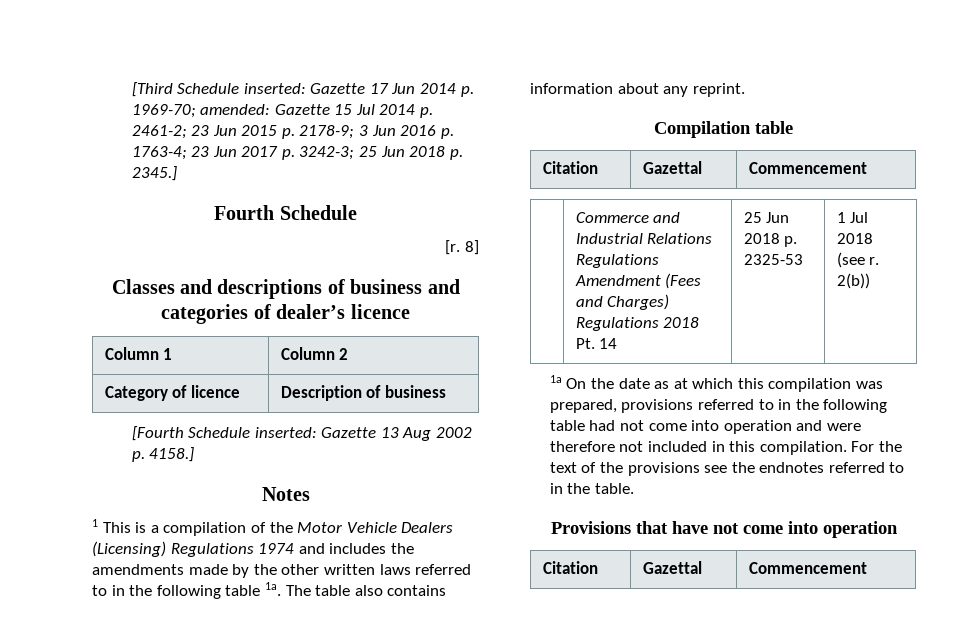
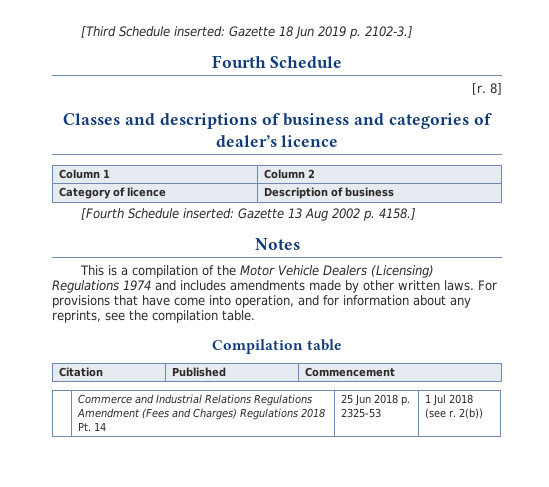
- [Third Schedule inserted: Gazette 17 Jun 2014 p. 1969-70; amended: Gazette 15 Jul 2014 p. 2461-2; 23 Jun 2015 p. 2178-9; 3 Jun 2016 p. 1763-4; 23 Jun 2017 p. 3242-3; 25 Jun 2018 p. 2345.]
+ [Third Schedule inserted: Gazette 18 Jun 2019 p. 2102-3.]
- 1 This is a compilation of the Motor Vehicle Dealers (Licensing) Regulations 1974 and includes the amendments made by the other written laws referred to in the following table 1a. The table also contains information about any reprint.
+ This is a compilation of the Motor Vehicle Dealers (Licensing) Regulations 1974 and includes amendments made by other written laws. For provisions that have come into operation, and for information about any reprints, see the compilation table.
  Compilation table
- Citation | Gazettal | Commencement
+ Citation | Published | Commencement
- 1a On the date as at which this compilation was prepared, provisions referred to in the following table had not come into operation and were therefore not included in this compilation. For the text of the provisions see the endnotes referred to in the table.
- Provisions that have not come into operation
- Citation | Gazettal | Commencement

